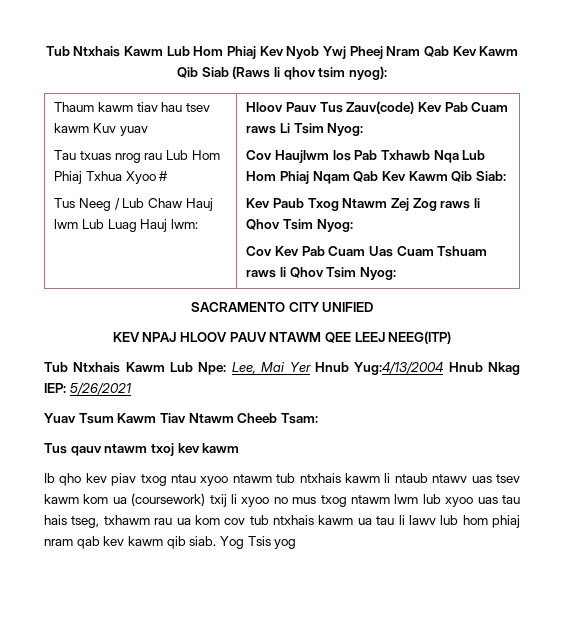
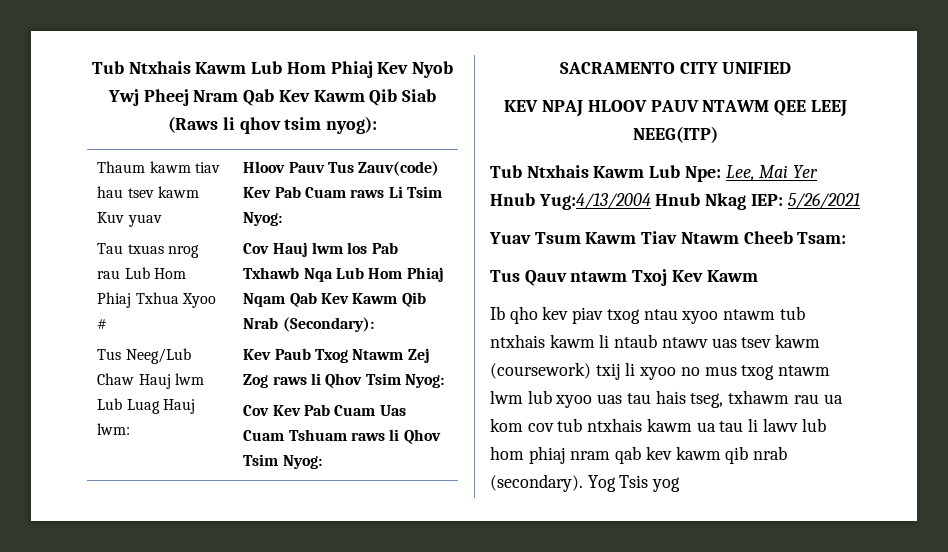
- Tus Neeg / Lub Chaw Hauj lwm Lub Luag Hauj lwm:
+ Tus Neeg/Lub Chaw Hauj lwm Lub Luag Hauj lwm:
- Cov Haujlwm los Pab Txhawb Nqa Lub Hom Phiaj Nqam Qab Kev Kawm Qib Siab:
+ Cov Hauj lwm los Pab Txhawb Nqa Lub Hom Phiaj Nqam Qab Kev Kawm Qib Nrab (Secondary):
- Tus qauv ntawm txoj kev kawm
+ Tus Qauv ntawm Txoj Kev Kawm
- Ib qho kev piav txog ntau xyoo ntawm tub ntxhais kawm li ntaub ntawv uas tsev kawm kom ua (coursework) txij li xyoo no mus txog ntawm lwm lub xyoo uas tau hais tseg, txhawm rau ua kom cov tub ntxhais kawm ua tau li lawv lub hom phiaj nram qab kev kawm qib siab.
+ Ib qho kev piav txog ntau xyoo ntawm tub ntxhais kawm li ntaub ntawv uas tsev kawm (coursework) txij li xyoo no mus txog ntawm lwm lub xyoo uas tau hais tseg, txhawm rau ua kom cov tub ntxhais kawm ua tau li lawv lub hom phiaj nram qab kev kawm qib nrab (secondary).

